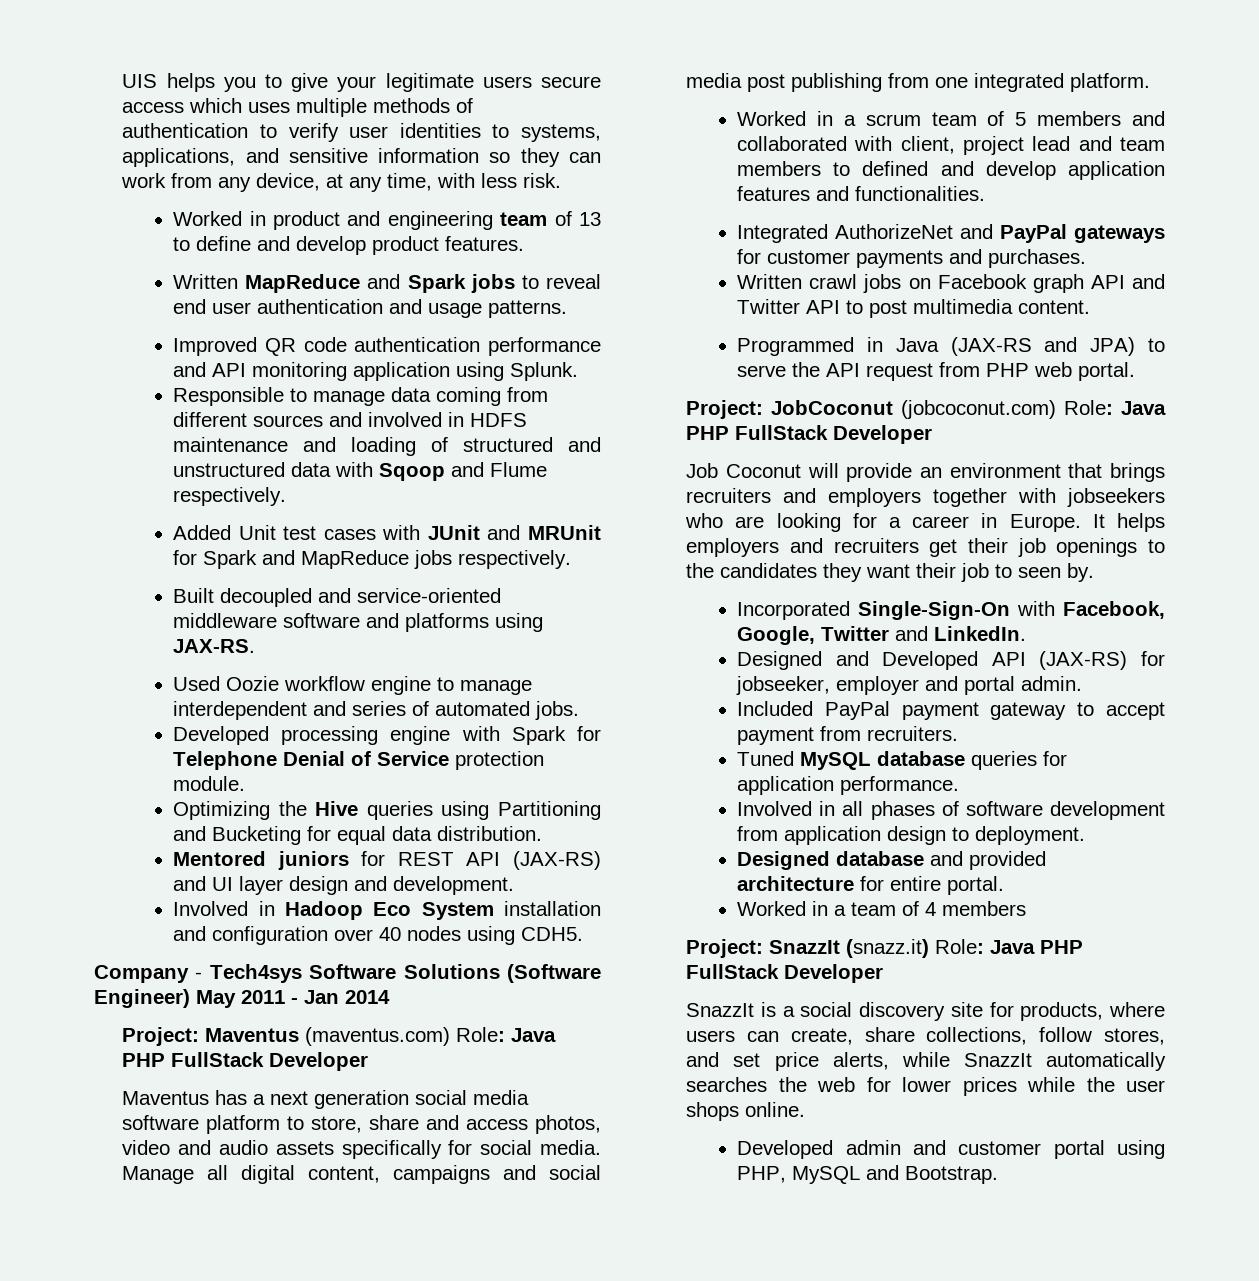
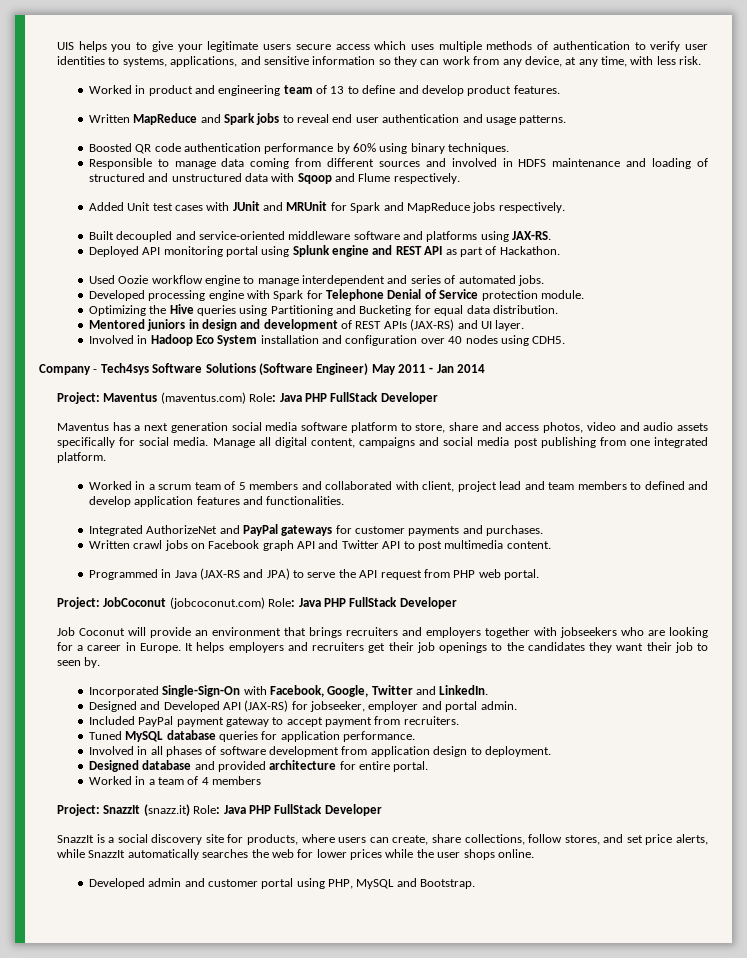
- Improved QR code authentication performance and API monitoring application using Splunk.
+ Boosted QR code authentication performance by 60% using binary techniques.
+ Deployed API monitoring portal using Splunk engine and REST API as part of Hackathon.
- Mentored juniors for REST API (JAX-RS) and UI layer design and development.
+ Mentored juniors in design and development of REST APIs (JAX-RS) and UI layer.

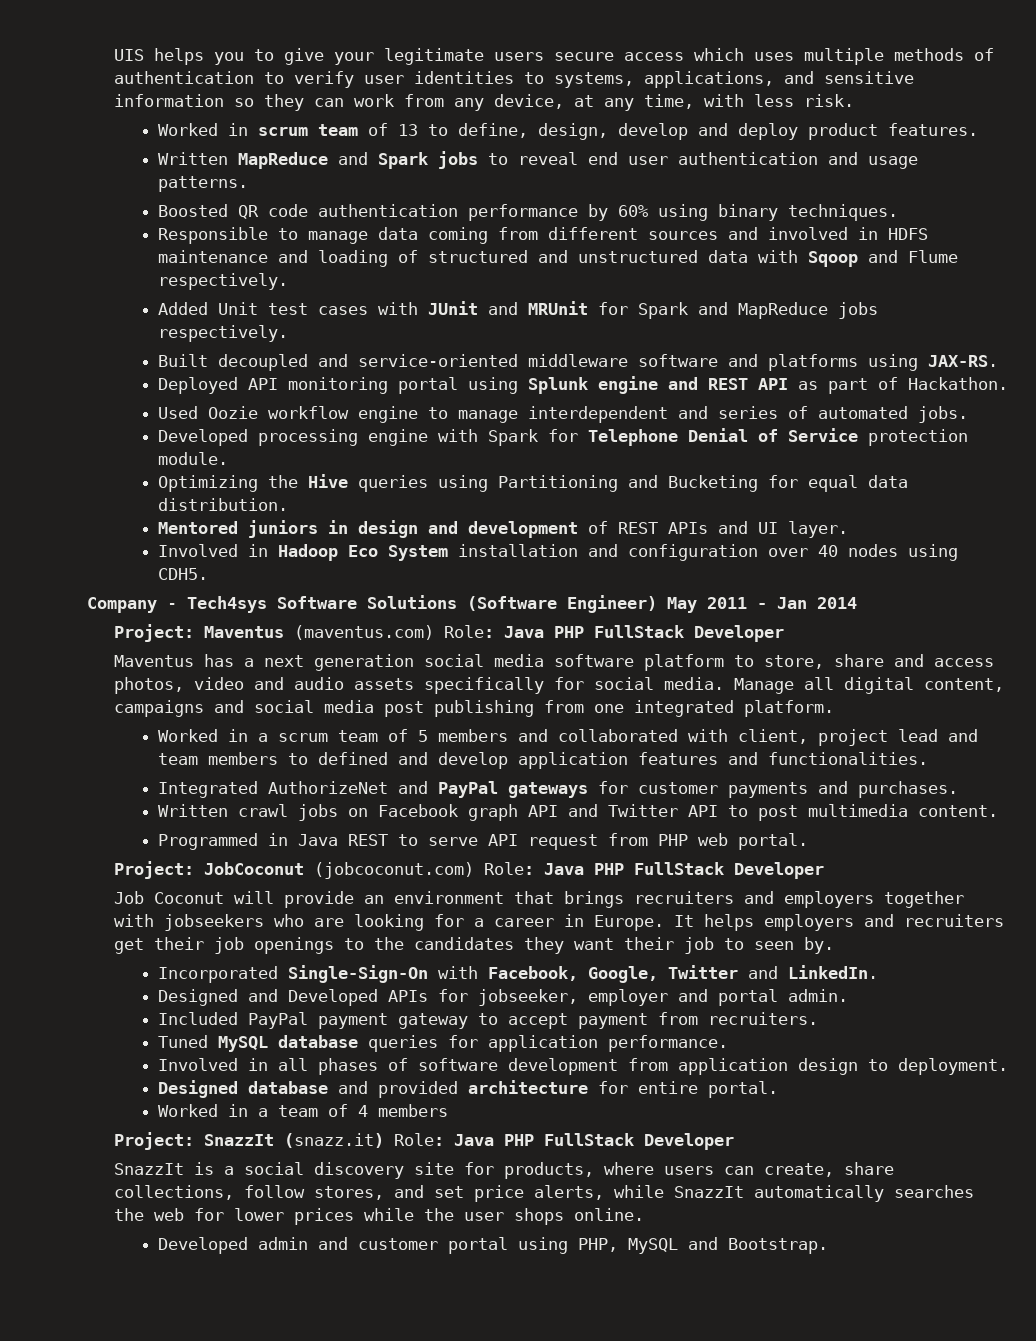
- Worked in product and engineering team of 13 to define and develop product features.
+ Worked in scrum team of 13 to define, design, develop and deploy product features.
- Mentored juniors in design and development of REST APIs (JAX-RS) and UI layer.
+ Mentored juniors in design and development of REST APIs and UI layer.
- Programmed in Java (JAX-RS and JPA) to serve the API request from PHP web portal.
+ Programmed in Java REST to serve API request from PHP web portal.
- Designed and Developed API (JAX-RS) for jobseeker, employer and portal admin.
+ Designed and Developed APIs for jobseeker, employer and portal admin.

